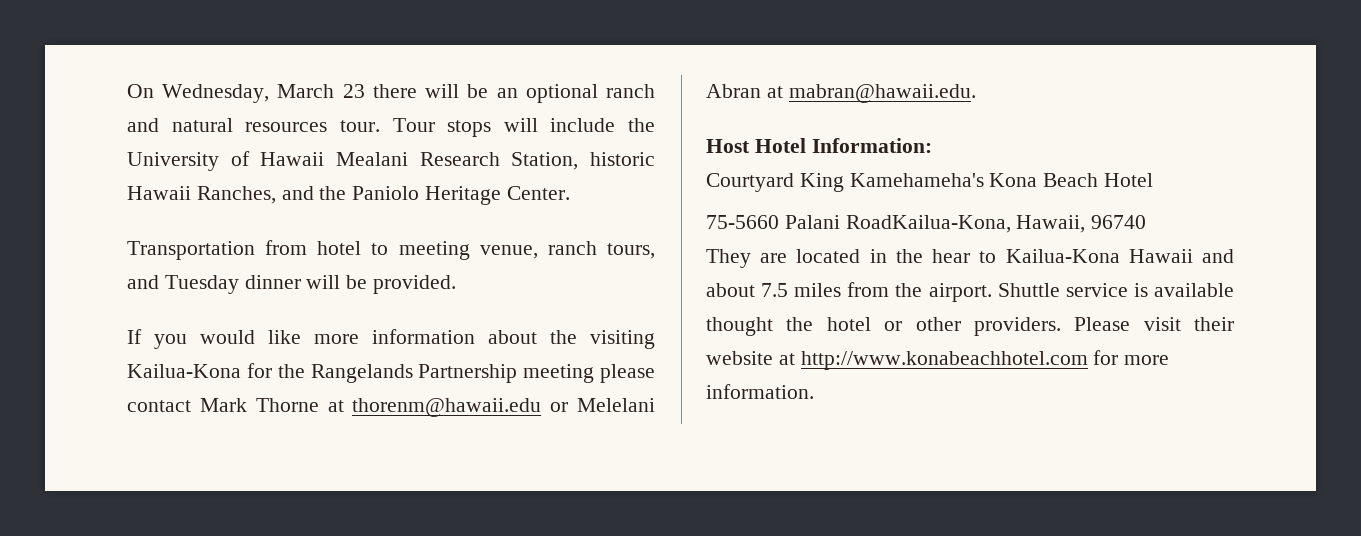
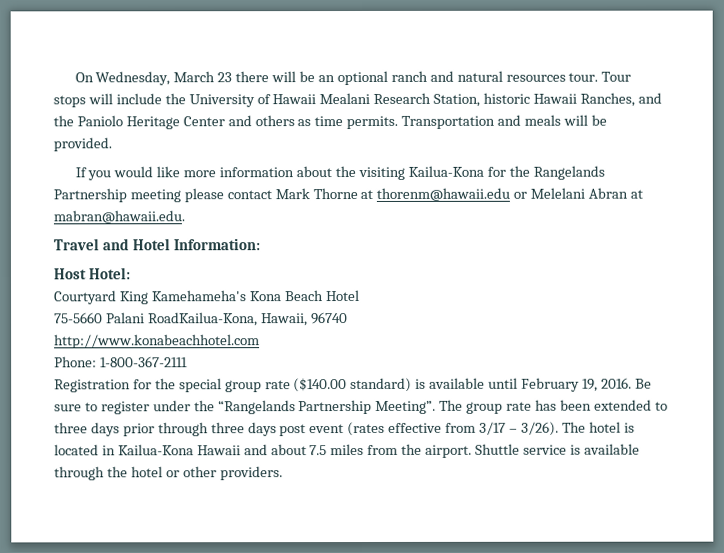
- Tour stops will include the University of Hawaii Mealani Research Station, historic Hawaii Ranches, and the Paniolo Heritage Center.
- Transportation from hotel to meeting venue, ranch tours, and Tuesday dinner will be provided.
+ Tour stops will include the University of Hawaii Mealani Research Station, historic Hawaii Ranches, and the Paniolo Heritage Center and others as time permits. Transportation and meals will be provided.
- Host Hotel Information:
+ Travel and Hotel Information:
+ Host Hotel:
- They are located in the hear to Kailua-Kona Hawaii and about 7.5 miles from the airport.
+ http://www.konabeachhotel.com
+ Phone: 1-800-367-2111
+ Registration for the special group rate ($140.00 standard) is available until February 19, 2016. Be sure to register under the “Rangelands Partnership Meeting”. The group rate has been extended to three days prior through three days post event (rates effective from 3/17 – 3/26). The hotel is located in Kailua-Kona Hawaii and about 7.5 miles from the airport.
- Shuttle service is available thought the hotel or other providers. Please visit their website at http://www.konabeachhotel.com for more information.
+ Shuttle service is available through the hotel or other providers.

